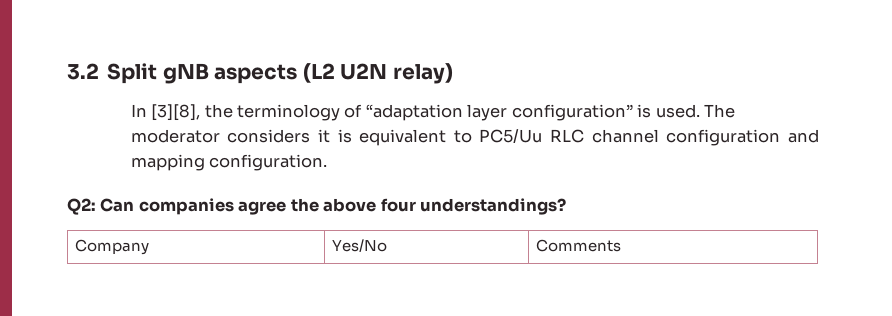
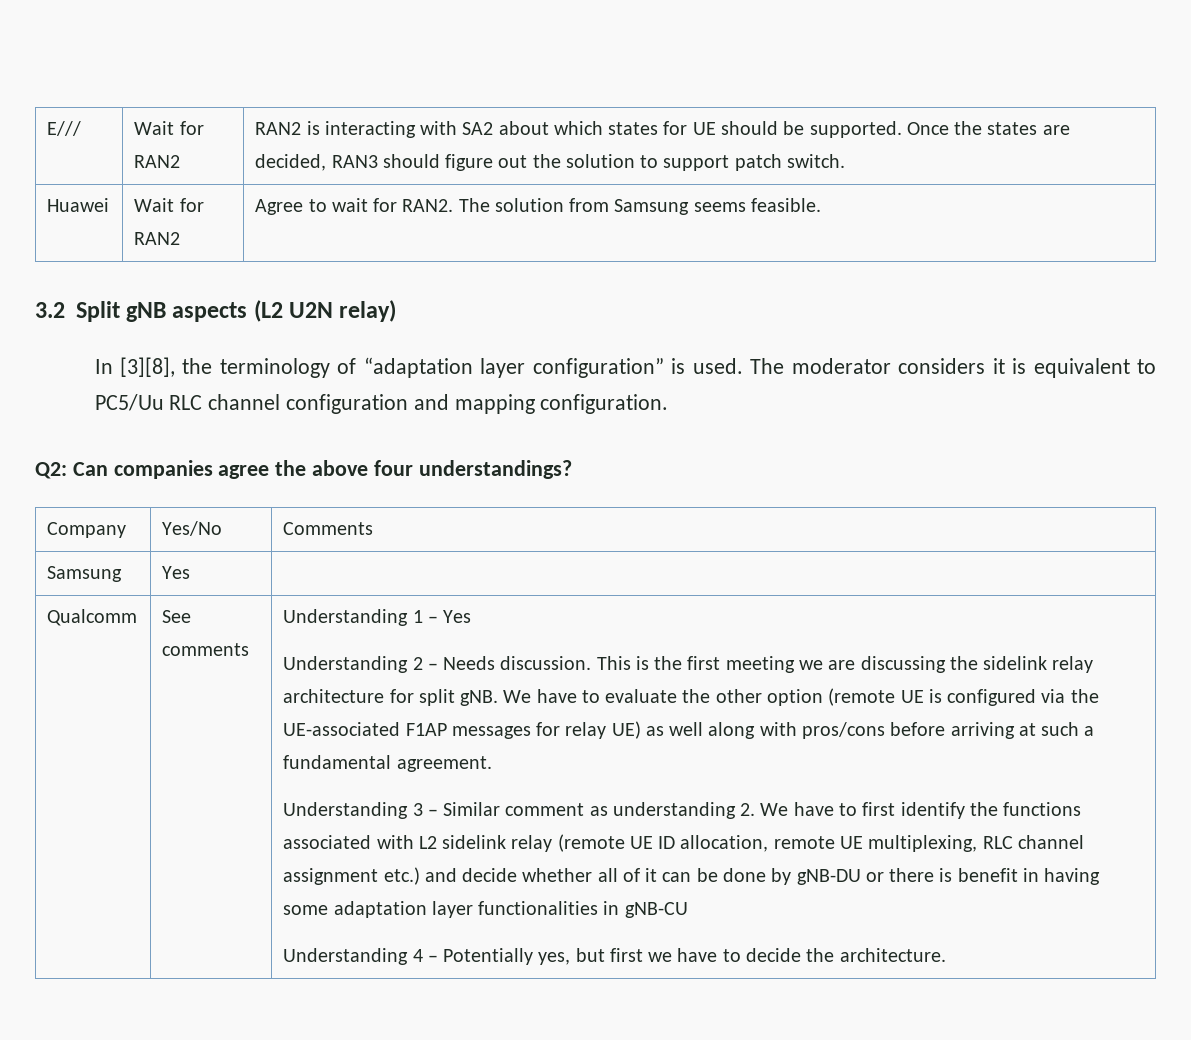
+ E/// | Wait for RAN2 | RAN2 is interacting with SA2 about which states for UE should be supported. Once the states are decided, RAN3 should figure out the solution to support patch switch.
+ Huawei | Wait for RAN2 | Agree to wait for RAN2. The solution from Samsung seems feasible.
+ Samsung | Yes |
+ Qualcomm | See comments | Understanding 1 – Yes
+ Understanding 2 – Needs discussion. This is the first meeting we are discussing the sidelink relay architecture for split gNB. We have to evaluate the other option (remote UE is configured via the UE-associated F1AP messages for relay UE) as well along with pros/cons before arriving at such a fundamental agreement.
+ Understanding 3 – Similar comment as understanding 2. We have to first identify the functions associated with L2 sidelink relay (remote UE ID allocation, remote UE multiplexing, RLC channel assignment etc.) and decide whether all of it can be done by gNB-DU or there is benefit in having some adaptation layer functionalities in gNB-CU
+ Understanding 4 – Potentially yes, but first we have to decide the architecture.

